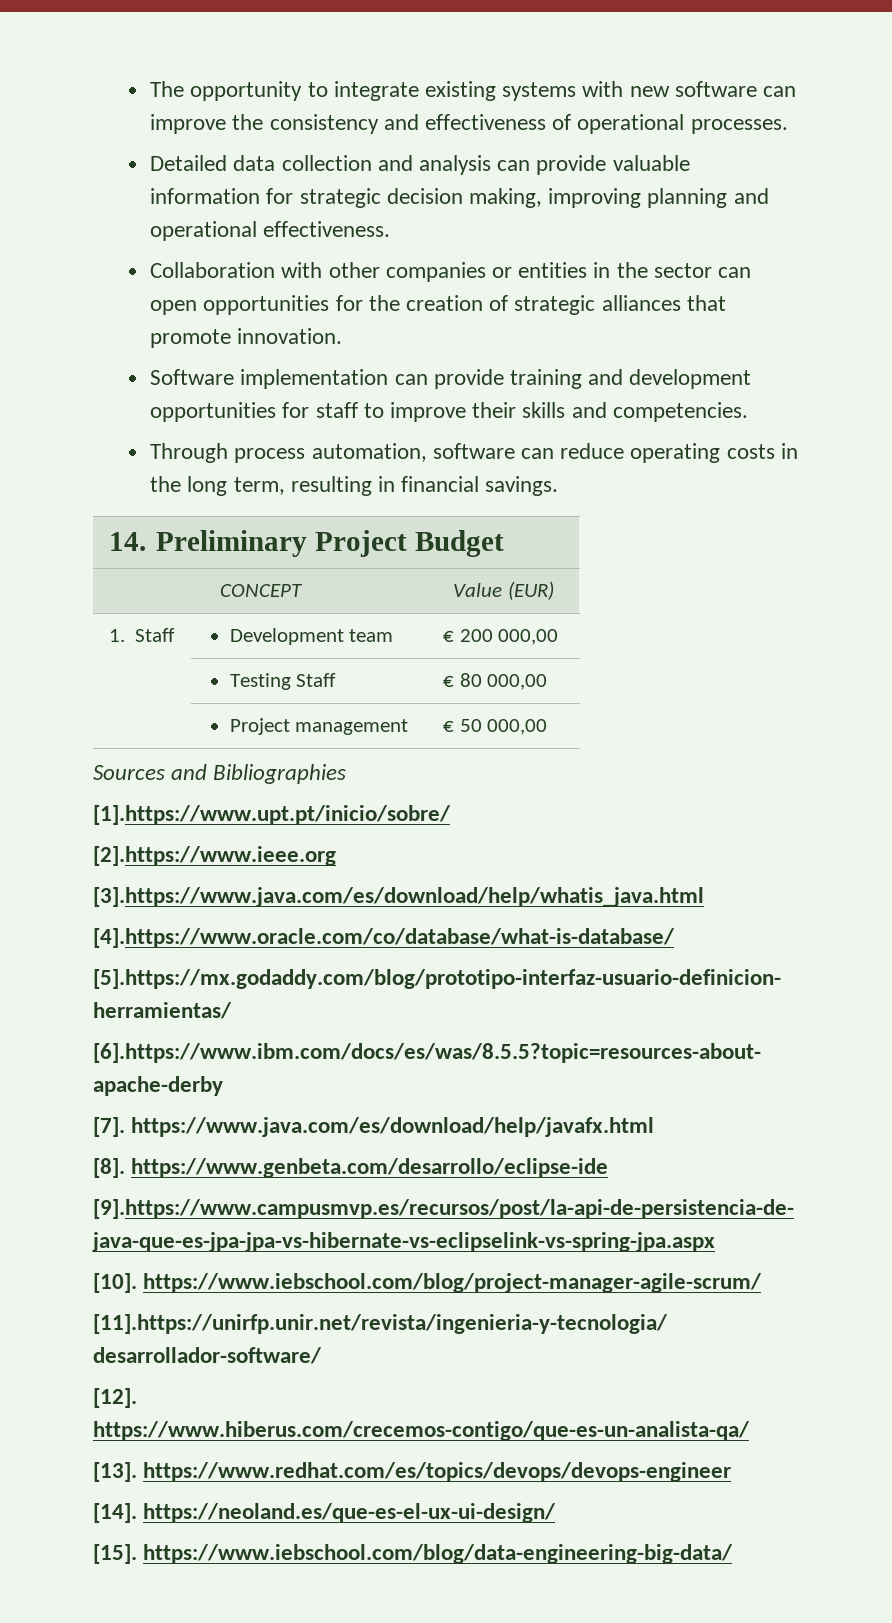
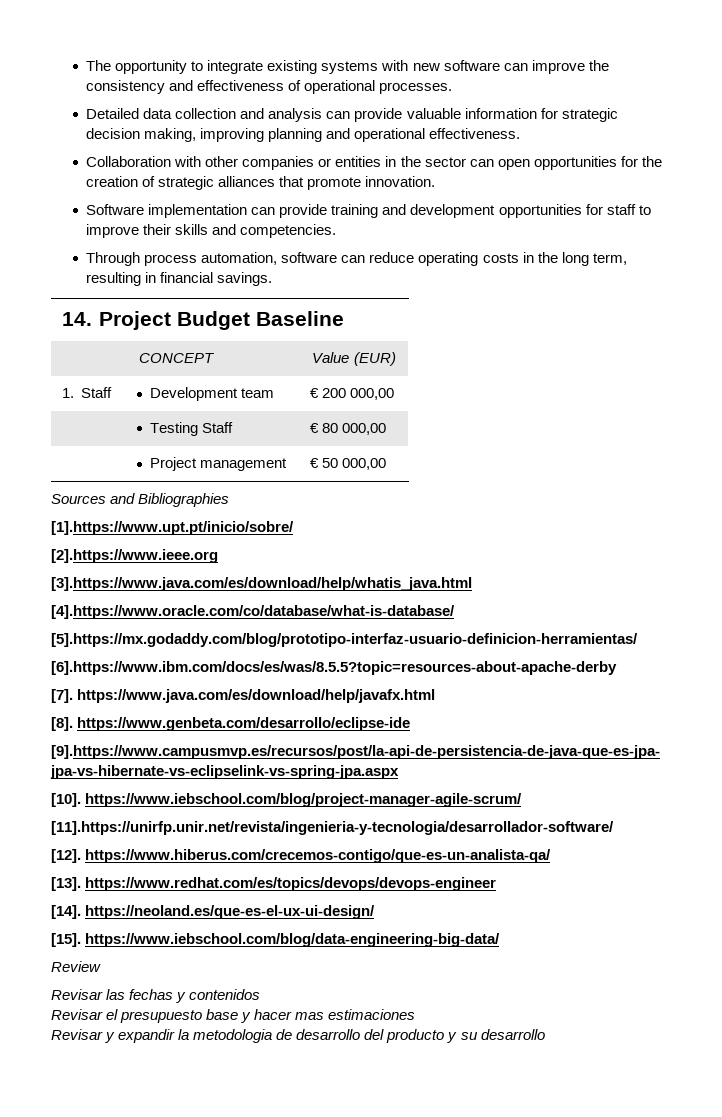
- 14. Preliminary Project Budget
+ 14. Project Budget Baseline
+ Review
+ Revisar las fechas y contenidos
+ Revisar el presupuesto base y hacer mas estimaciones
+ Revisar y expandir la metodologia de desarrollo del producto y su desarrollo

